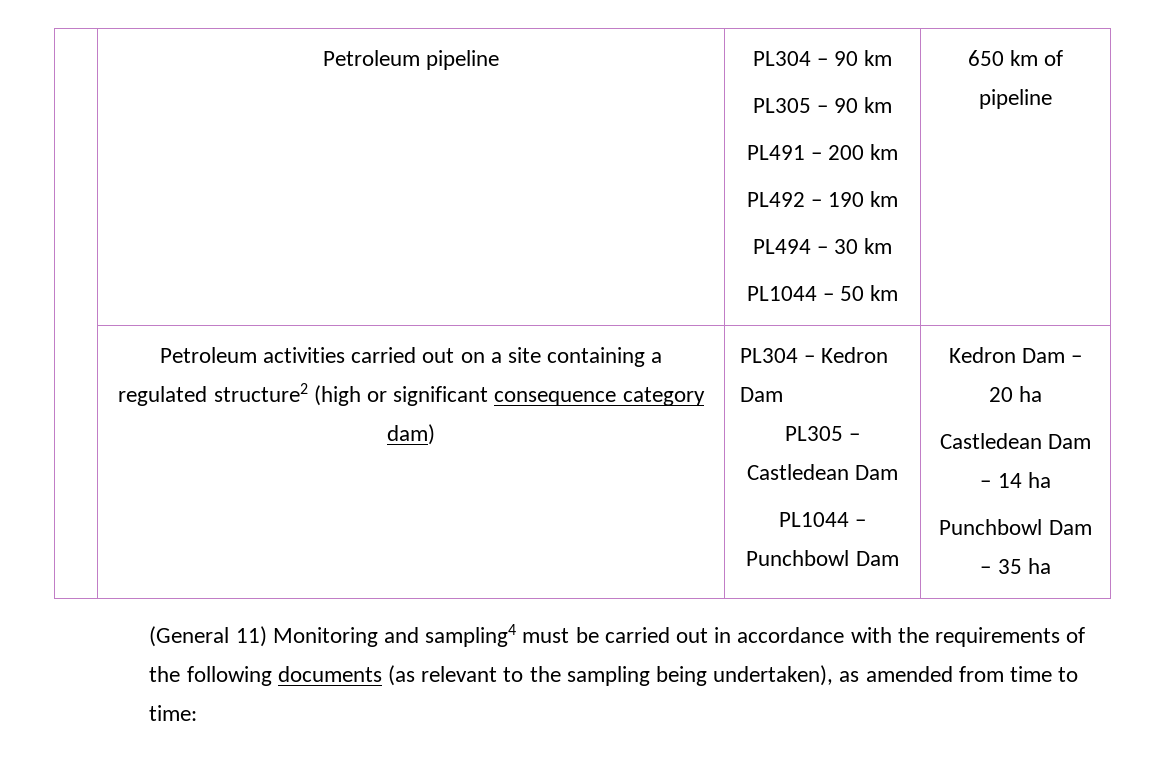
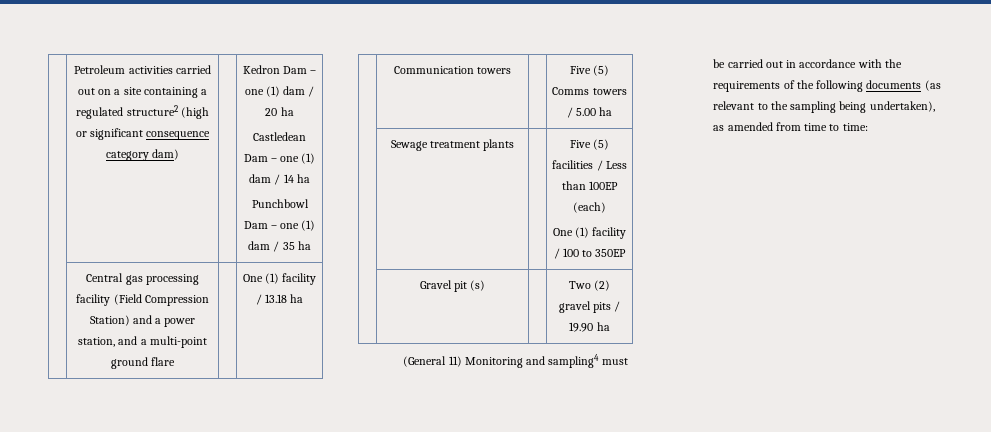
- Petroleum pipeline | PL304 – 90 km
- PL305 – 90 km
- PL491 – 200 km
- PL492 – 190 km
- PL494 – 30 km
- PL1044 – 50 km | 650 km of pipeline
- PL304 – Kedron Dam
- PL305 – Castledean Dam
- PL1044 – Punchbowl Dam
- Kedron Dam – 20 ha
+ Kedron Dam – one (1) dam / 20 ha
- Castledean Dam – 14 ha
+ Castledean Dam – one (1) dam / 14 ha
- Punchbowl Dam – 35 ha
+ Punchbowl Dam – one (1) dam / 35 ha
+ | Central gas processing facility (Field Compression Station) and a power station, and a multi-point ground flare | | One (1) facility / 13.18 ha
+ | Communication towers | | Five (5) Comms towers / 5.00 ha
+ | Sewage treatment plants | | Five (5) facilities / Less than 100EP (each)
+ One (1) facility / 100 to 350EP
+ | Gravel pit (s) | | Two (2) gravel pits / 19.90 ha

